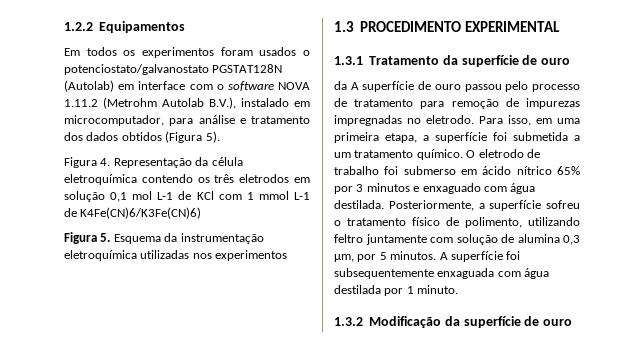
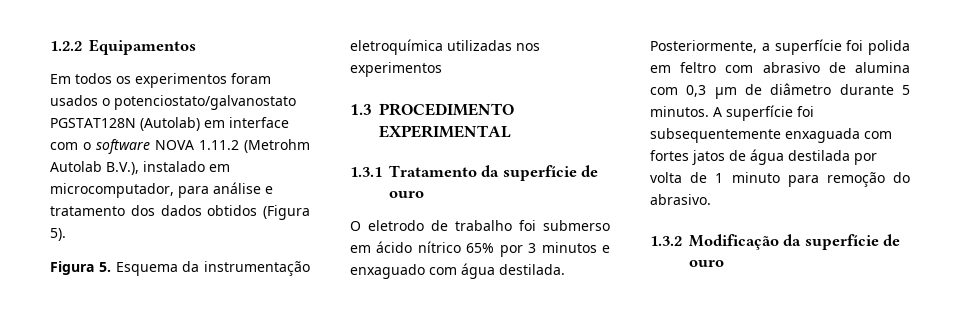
- Figura 4. Representação da célula eletroquímica contendo os três eletrodos em solução 0,1 mol L-1 de KCl com 1 mmol L-1 de K4Fe(CN)6/K3Fe(CN)6)
- da A superfície de ouro passou pelo processo de tratamento para remoção de impurezas impregnadas no eletrodo. Para isso, em uma primeira etapa, a superfície foi submetida a um tratamento químico.
- Posteriormente, a superfície sofreu o tratamento físico de polimento, utilizando feltro juntamente com solução de alumina 0,3 µm, por 5 minutos.
+ Posteriormente, a superfície foi polida em feltro com abrasivo de alumina com 0,3 µm de diâmetro durante 5 minutos.
- A superfície foi subsequentemente enxaguada com água destilada por 1 minuto.
+ A superfície foi subsequentemente enxaguada com fortes jatos de água destilada por volta de 1 minuto para remoção do abrasivo.

